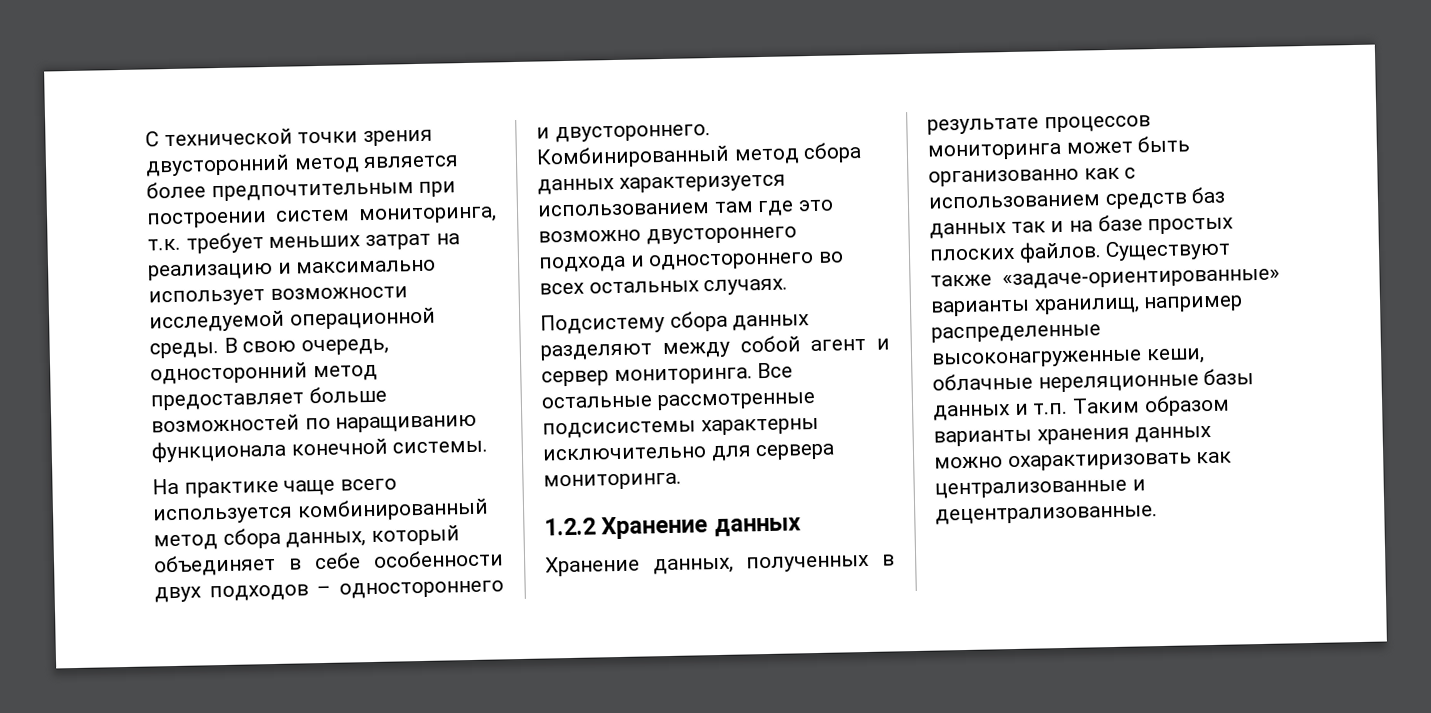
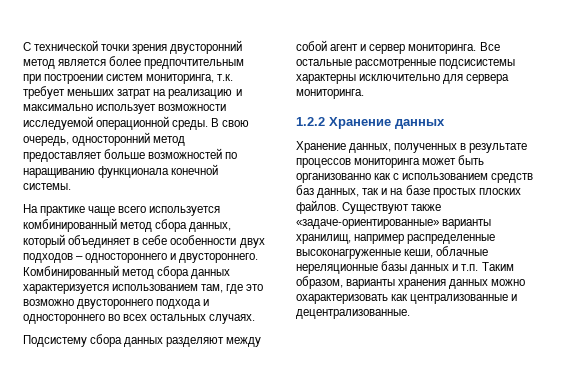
- Комбинированный метод сбора данных характеризуется использованием там где это возможно двустороннего подхода и одностороннего во всех остальных случаях.
+ Комбинированный метод сбора данных характеризуется использованием там, где это возможно двустороннего подхода и одностороннего во всех остальных случаях.
- Хранение данных, полученных в результате процессов мониторинга может быть организованно как с использованием средств баз данных так и на базе простых плоских файлов.
+ Хранение данных, полученных в результате процессов мониторинга может быть организованно как с использованием средств баз данных, так и на базе простых плоских файлов.
- Существуют также «задаче-ориентированные» варианты хранилищ, например распределенные высоконагруженные кеши, облачные нереляционные базы данных и т.п. Таким образом варианты хранения данных можно охарактиризовать как централизованные и децентрализованные.
+ Существуют также «задаче-ориентированные» варианты хранилищ, например распределенные высоконагруженные кеши, облачные нереляционные базы данных и т.п. Таким образом, варианты хранения данных можно охарактеризовать как централизованные и децентрализованные.

